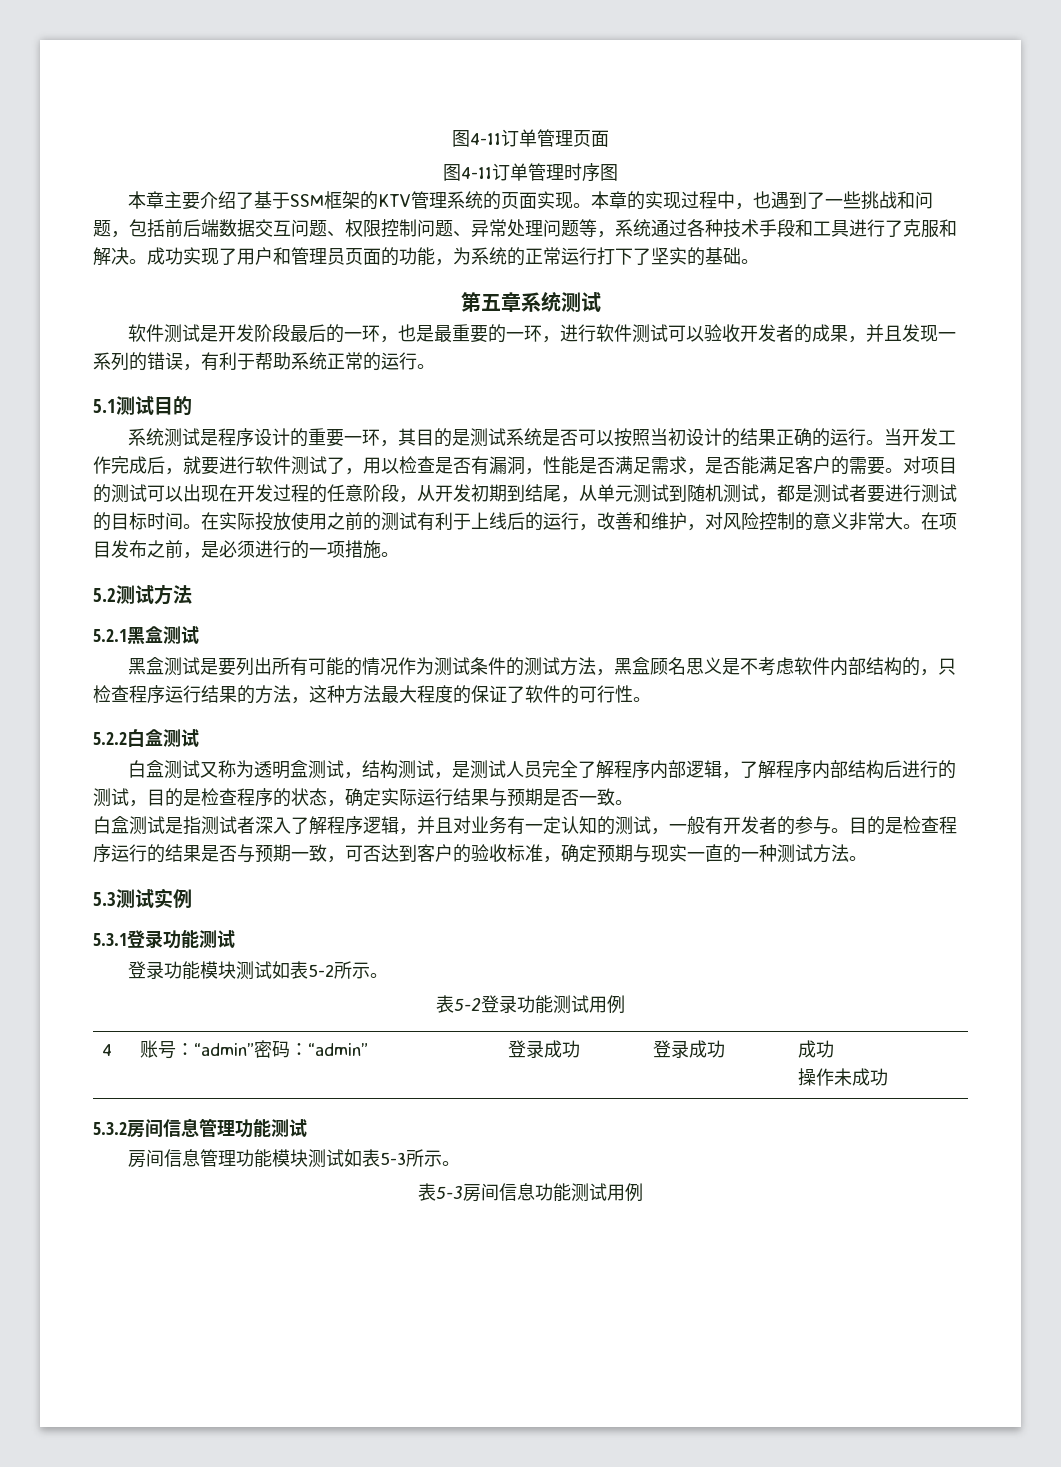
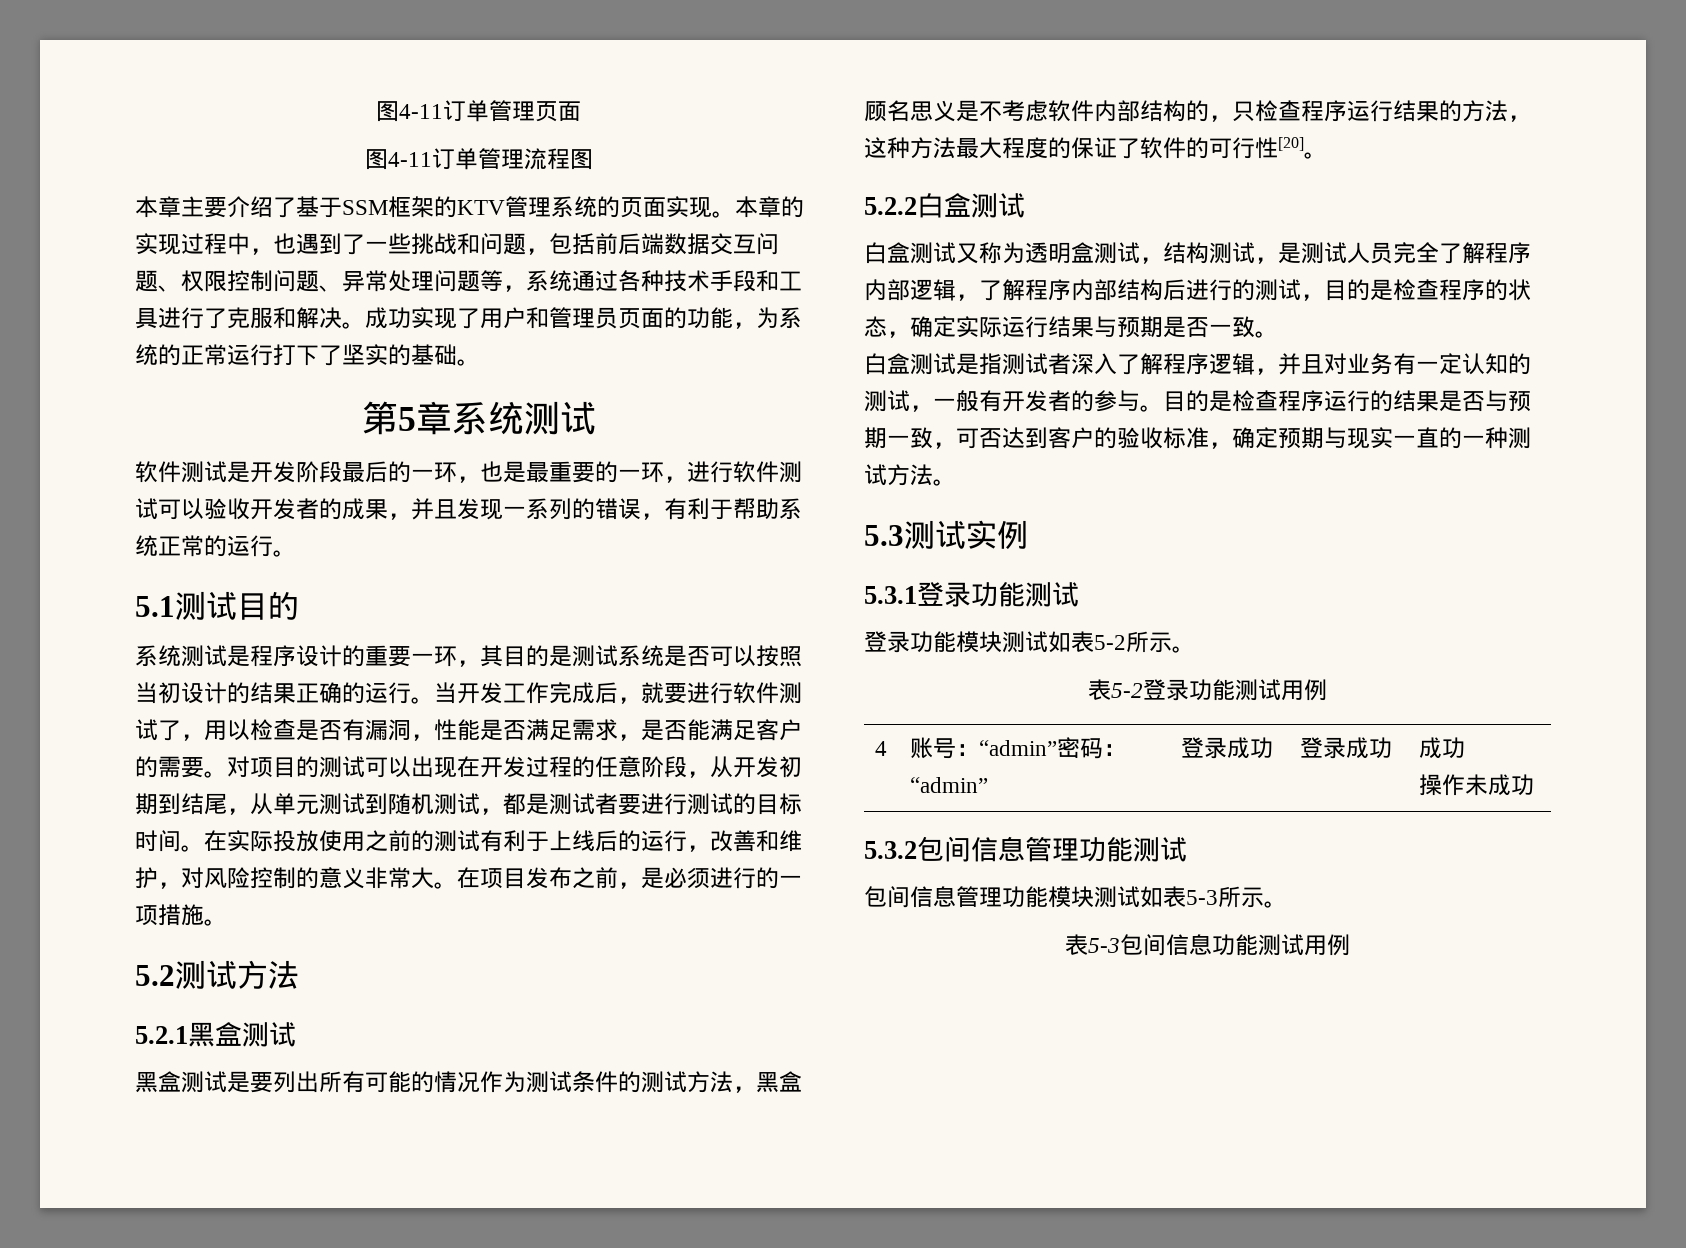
- 图4-11订单管理时序图
+ 图4-11订单管理流程图
- 第五章系统测试
+ 第5章系统测试
- 黑盒测试是要列出所有可能的情况作为测试条件的测试方法，黑盒顾名思义是不考虑软件内部结构的，只检查程序运行结果的方法，这种方法最大程度的保证了软件的可行性。
+ 黑盒测试是要列出所有可能的情况作为测试条件的测试方法，黑盒顾名思义是不考虑软件内部结构的，只检查程序运行结果的方法，这种方法最大程度的保证了软件的可行性[20]。
- 5.3.2房间信息管理功能测试
+ 5.3.2包间信息管理功能测试
- 房间信息管理功能模块测试如表5-3所示。
+ 包间信息管理功能模块测试如表5-3所示。
- 表5-3房间信息功能测试用例
+ 表5-3包间信息功能测试用例

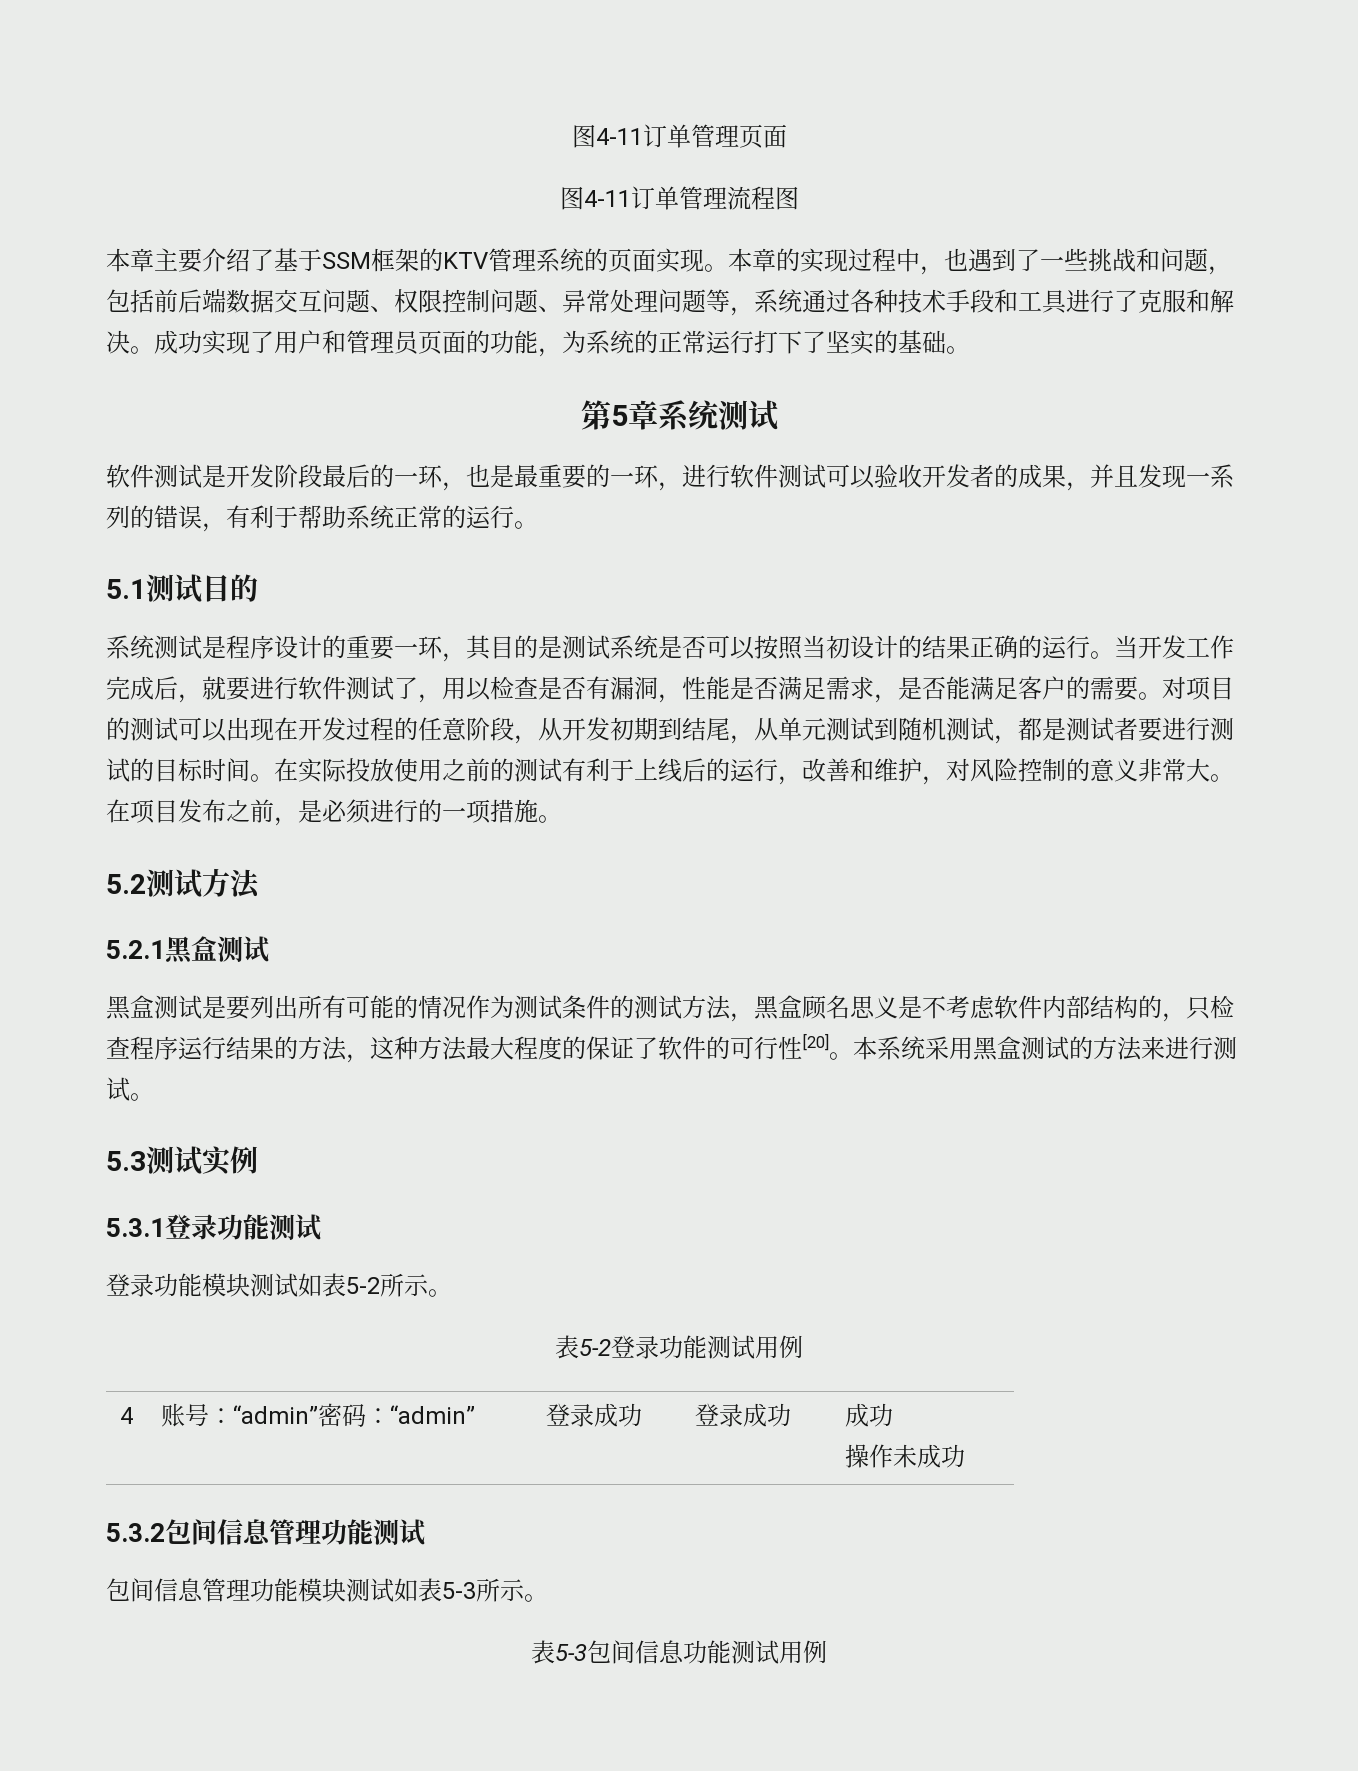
- 黑盒测试是要列出所有可能的情况作为测试条件的测试方法，黑盒顾名思义是不考虑软件内部结构的，只检查程序运行结果的方法，这种方法最大程度的保证了软件的可行性[20]。
- 5.2.2白盒测试
- 白盒测试又称为透明盒测试，结构测试，是测试人员完全了解程序内部逻辑，了解程序内部结构后进行的测试，目的是检查程序的状态，确定实际运行结果与预期是否一致。
- 白盒测试是指测试者深入了解程序逻辑，并且对业务有一定认知的测试，一般有开发者的参与。目的是检查程序运行的结果是否与预期一致，可否达到客户的验收标准，确定预期与现实一直的一种测试方法。
+ 黑盒测试是要列出所有可能的情况作为测试条件的测试方法，黑盒顾名思义是不考虑软件内部结构的，只检查程序运行结果的方法，这种方法最大程度的保证了软件的可行性[20]。本系统采用黑盒测试的方法来进行测试。

